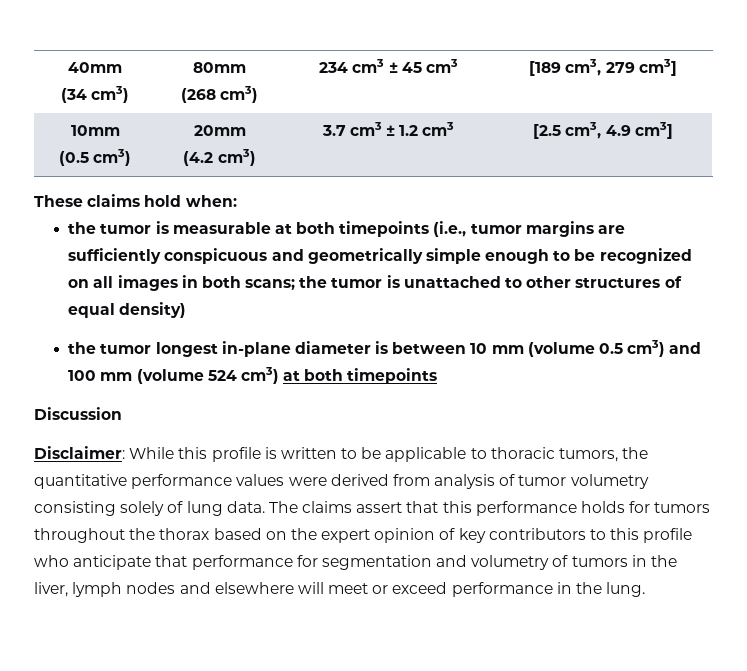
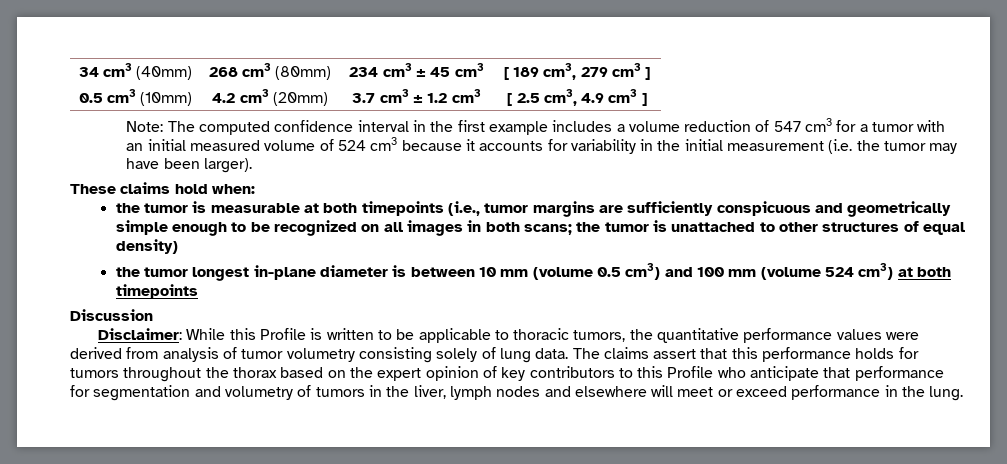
- 40mm
- (34 cm3) | 80mm
- (268 cm3) | 234 cm3 ± 45 cm3 | [189 cm3, 279 cm3]
- 10mm
- (0.5 cm3) | 20mm
- (4.2 cm3) | 3.7 cm3 ± 1.2 cm3 | [2.5 cm3, 4.9 cm3]
+ 34 cm3 (40mm) | 268 cm3 (80mm) | 234 cm3 ± 45 cm3 | [ 189 cm3, 279 cm3 ]
+ 0.5 cm3 (10mm) | 4.2 cm3 (20mm) | 3.7 cm3 ± 1.2 cm3 | [ 2.5 cm3, 4.9 cm3 ]
+ Note: The computed confidence interval in the first example includes a volume reduction of 547 cm3 for a tumor with an initial measured volume of 524 cm3 because it accounts for variability in the initial measurement (i.e. the tumor may have been larger).
- Disclaimer: While this profile is written to be applicable to thoracic tumors, the quantitative performance values were derived from analysis of tumor volumetry consisting solely of lung data.
+ Disclaimer: While this Profile is written to be applicable to thoracic tumors, the quantitative performance values were derived from analysis of tumor volumetry consisting solely of lung data.
- The claims assert that this performance holds for tumors throughout the thorax based on the expert opinion of key contributors to this profile who anticipate that performance for segmentation and volumetry of tumors in the liver, lymph nodes and elsewhere will meet or exceed performance in the lung.
+ The claims assert that this performance holds for tumors throughout the thorax based on the expert opinion of key contributors to this Profile who anticipate that performance for segmentation and volumetry of tumors in the liver, lymph nodes and elsewhere will meet or exceed performance in the lung.

